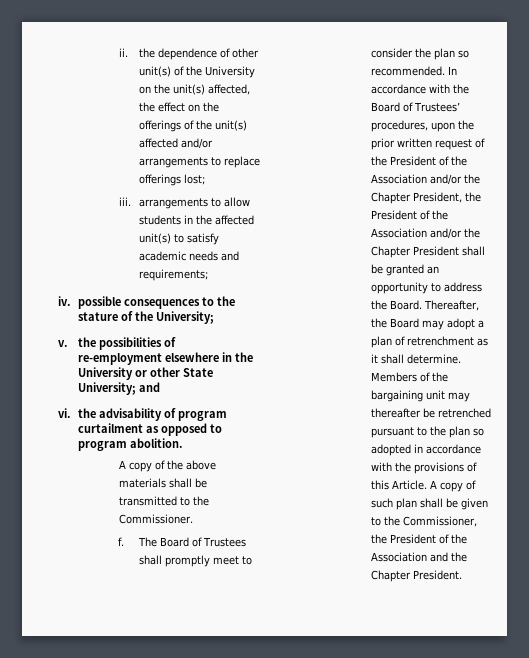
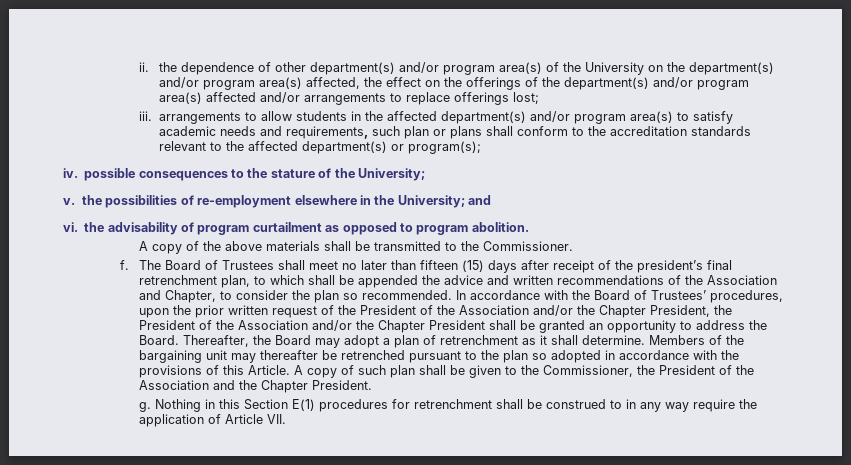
- ii. the dependence of other unit(s) of the University on the unit(s) affected, the effect on the offerings of the unit(s) affected and/or arrangements to replace offerings lost;
+ ii. the dependence of other department(s) and/or program area(s) of the University on the department(s) and/or program area(s) affected, the effect on the offerings of the department(s) and/or program area(s) affected and/or arrangements to replace offerings lost;
- iii. arrangements to allow students in the affected unit(s) to satisfy academic needs and requirements;
+ iii. arrangements to allow students in the affected department(s) and/or program area(s) to satisfy academic needs and requirements, such plan or plans shall conform to the accreditation standards relevant to the affected department(s) or program(s);
- v. the possibilities of re-employment elsewhere in the University or other State University; and
+ v. the possibilities of re-employment elsewhere in the University; and
- The Board of Trustees shall promptly meet to consider the plan so recommended.
+ The Board of Trustees shall meet no later than fifteen (15) days after receipt of the president’s final retrenchment plan, to which shall be appended the advice and written recommendations of the Association and Chapter, to consider the plan so recommended.
+ g. Nothing in this Section E(1) procedures for retrenchment shall be construed to in any way require the application of Article VII.

